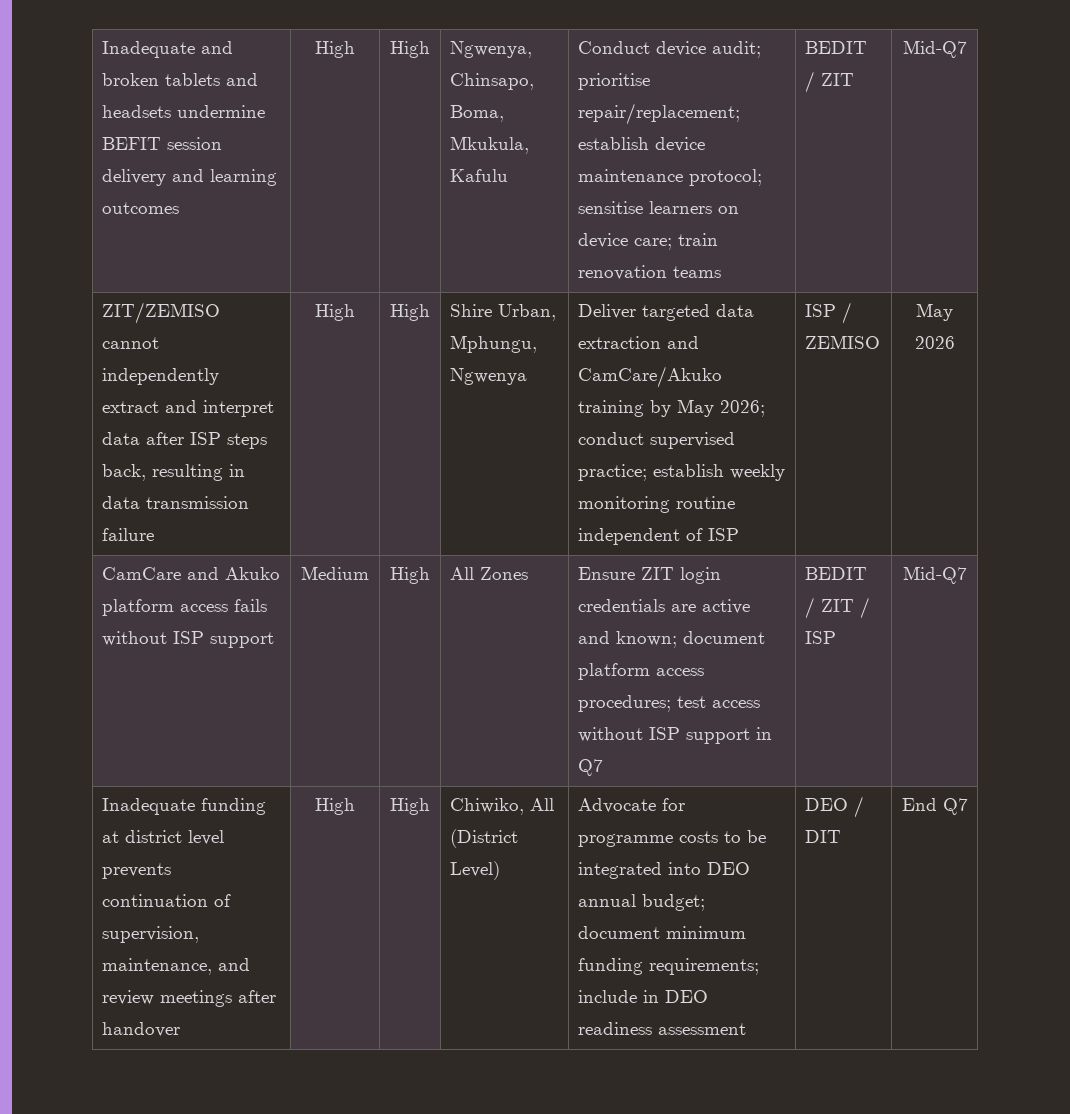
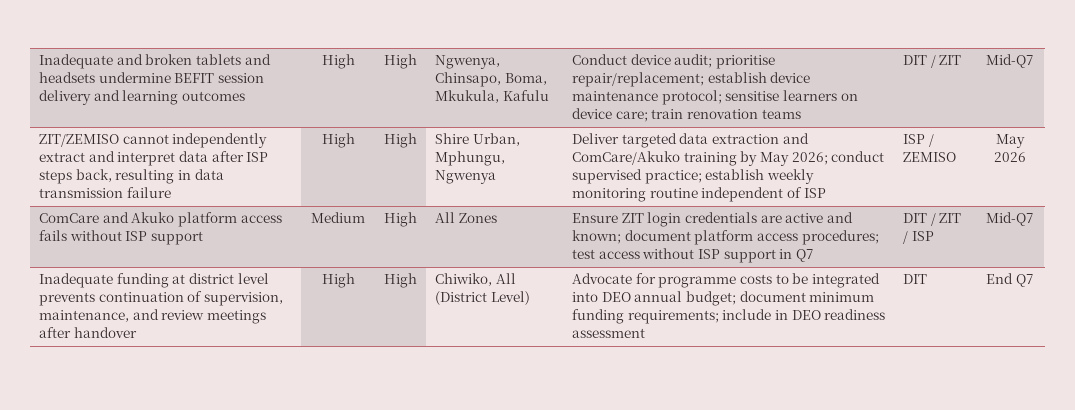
- Conduct device audit; prioritise repair/replacement; establish device maintenance protocol; sensitise learners on device care; train renovation teams | BEDIT / ZIT
+ Conduct device audit; prioritise repair/replacement; establish device maintenance protocol; sensitise learners on device care; train renovation teams | DIT / ZIT
- Deliver targeted data extraction and CamCare/Akuko training by May 2026; conduct supervised practice; establish weekly monitoring routine independent of ISP
+ Deliver targeted data extraction and ComCare/Akuko training by May 2026; conduct supervised practice; establish weekly monitoring routine independent of ISP
- CamCare and Akuko platform access fails without ISP support | Medium | High | All Zones | Ensure ZIT login credentials are active and known; document platform access procedures; test access without ISP support in Q7 | BEDIT / ZIT / ISP | Mid-Q7
+ ComCare and Akuko platform access fails without ISP support | Medium | High | All Zones | Ensure ZIT login credentials are active and known; document platform access procedures; test access without ISP support in Q7 | DIT / ZIT / ISP | Mid-Q7
- Advocate for programme costs to be integrated into DEO annual budget; document minimum funding requirements; include in DEO readiness assessment | DEO / DIT
+ Advocate for programme costs to be integrated into DEO annual budget; document minimum funding requirements; include in DEO readiness assessment | DIT

